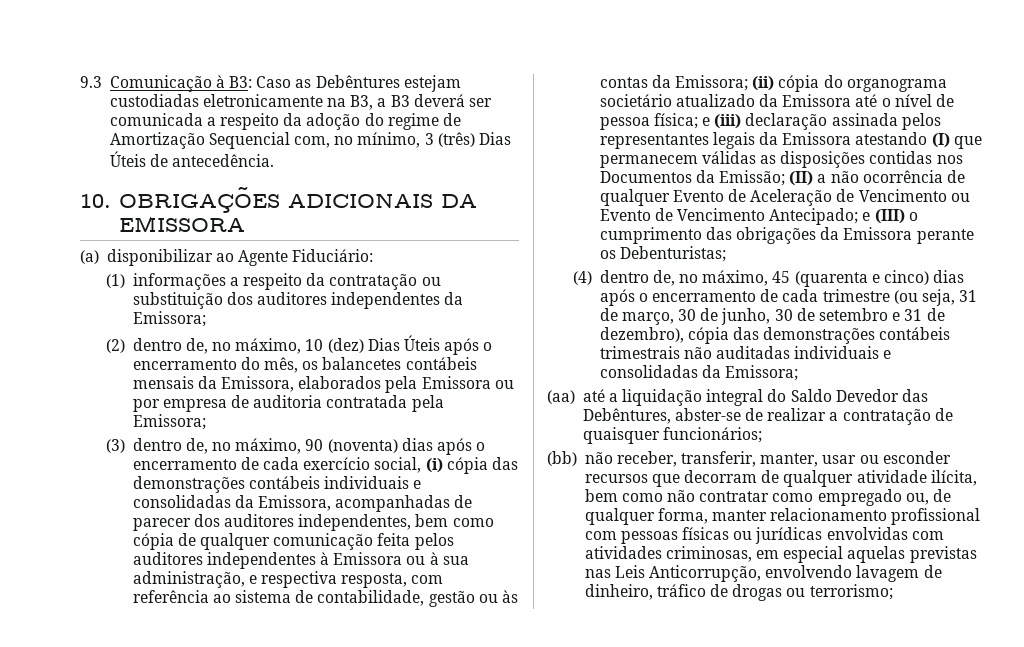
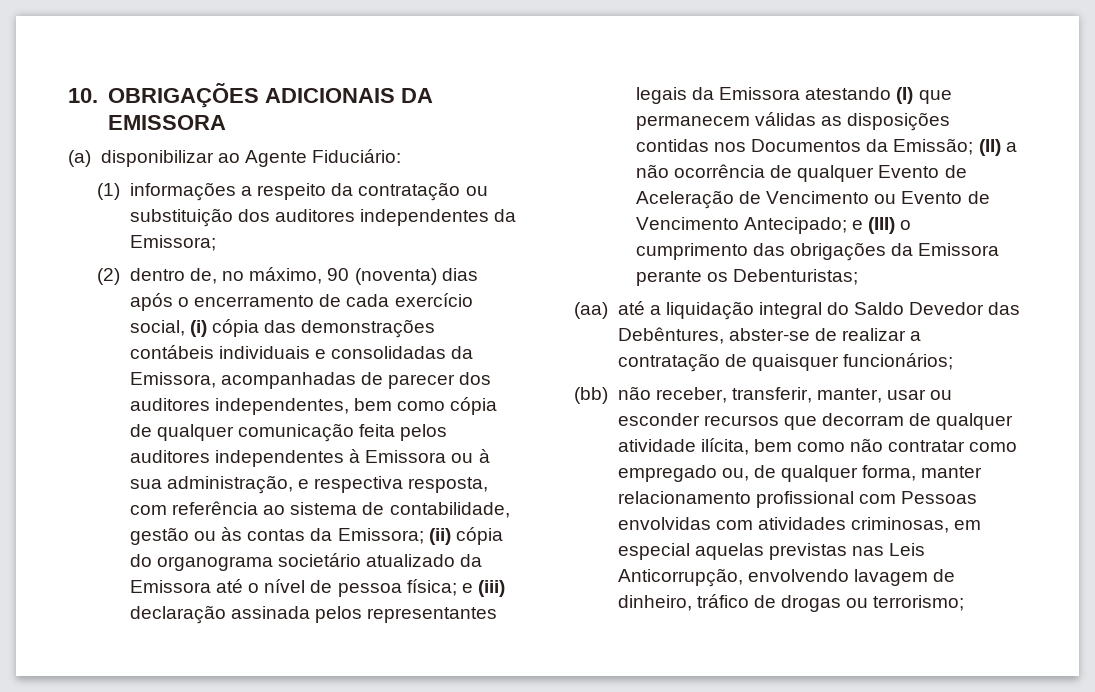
- 9.3 Comunicação à B3: Caso as Debêntures estejam custodiadas eletronicamente na B3, a B3 deverá ser comunicada a respeito da adoção do regime de Amortização Sequencial com, no mínimo, 3 (três) Dias Úteis de antecedência.
- (2) dentro de, no máximo, 10 (dez) Dias Úteis após o encerramento do mês, os balancetes contábeis mensais da Emissora, elaborados pela Emissora ou por empresa de auditoria contratada pela Emissora;
- (3) dentro de, no máximo, 90 (noventa) dias após o encerramento de cada exercício social, (i) cópia das demonstrações contábeis individuais e consolidadas da Emissora, acompanhadas de parecer dos auditores independentes, bem como cópia de qualquer comunicação feita pelos auditores independentes à Emissora ou à sua administração, e respectiva resposta, com referência ao sistema de contabilidade, gestão ou às contas da Emissora;
+ (2) dentro de, no máximo, 90 (noventa) dias após o encerramento de cada exercício social, (i) cópia das demonstrações contábeis individuais e consolidadas da Emissora, acompanhadas de parecer dos auditores independentes, bem como cópia de qualquer comunicação feita pelos auditores independentes à Emissora ou à sua administração, e respectiva resposta, com referência ao sistema de contabilidade, gestão ou às contas da Emissora;
- (4) dentro de, no máximo, 45 (quarenta e cinco) dias após o encerramento de cada trimestre (ou seja, 31 de março, 30 de junho, 30 de setembro e 31 de dezembro), cópia das demonstrações contábeis trimestrais não auditadas individuais e consolidadas da Emissora;
- (bb) não receber, transferir, manter, usar ou esconder recursos que decorram de qualquer atividade ilícita, bem como não contratar como empregado ou, de qualquer forma, manter relacionamento profissional com pessoas físicas ou jurídicas envolvidas com atividades criminosas, em especial aquelas previstas nas Leis Anticorrupção, envolvendo lavagem de dinheiro, tráfico de drogas ou terrorismo;
+ (bb) não receber, transferir, manter, usar ou esconder recursos que decorram de qualquer atividade ilícita, bem como não contratar como empregado ou, de qualquer forma, manter relacionamento profissional com Pessoas envolvidas com atividades criminosas, em especial aquelas previstas nas Leis Anticorrupção, envolvendo lavagem de dinheiro, tráfico de drogas ou terrorismo;

